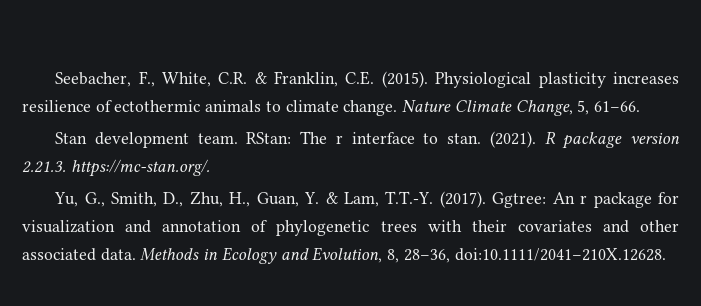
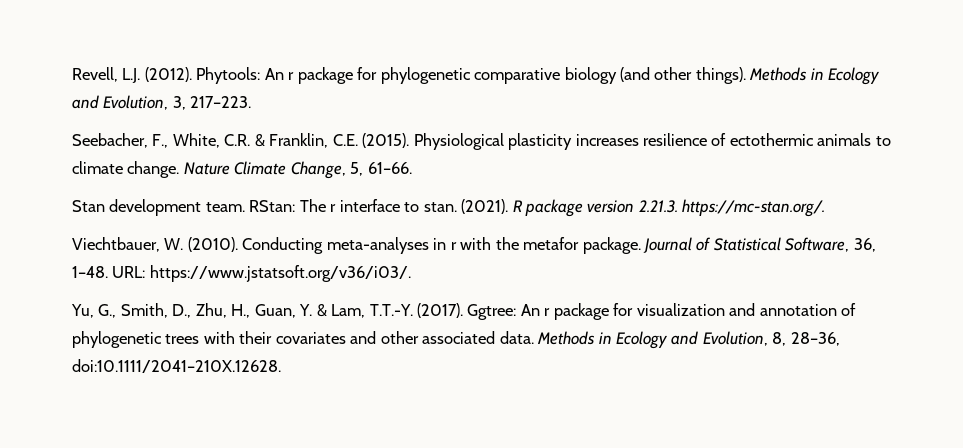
+ Revell, L.J. (2012). Phytools: An r package for phylogenetic comparative biology (and other things). Methods in Ecology and Evolution, 3, 217–223.
+ Viechtbauer, W. (2010). Conducting meta-analyses in r with the metafor package. Journal of Statistical Software, 36, 1–48. URL: https://www.jstatsoft.org/v36/i03/.

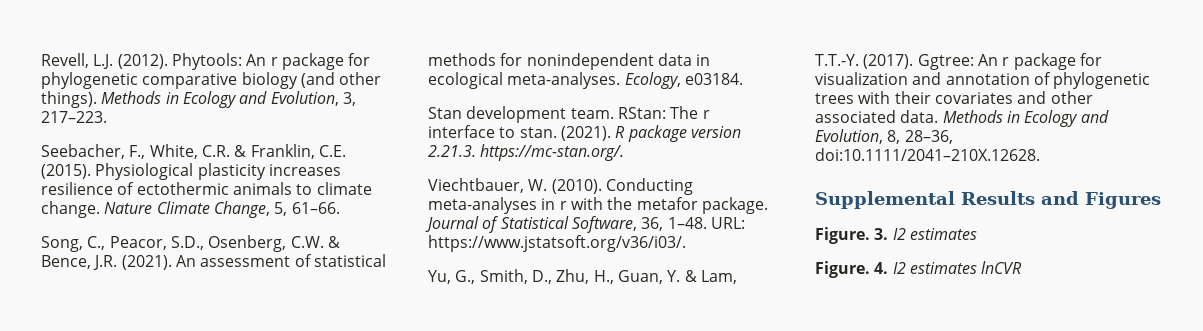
+ Song, C., Peacor, S.D., Osenberg, C.W. & Bence, J.R. (2021). An assessment of statistical methods for nonindependent data in ecological meta-analyses. Ecology, e03184.
+ Supplemental Results and Figures
+ Figure. 3. I2 estimates
+ Figure. 4. I2 estimates lnCVR

